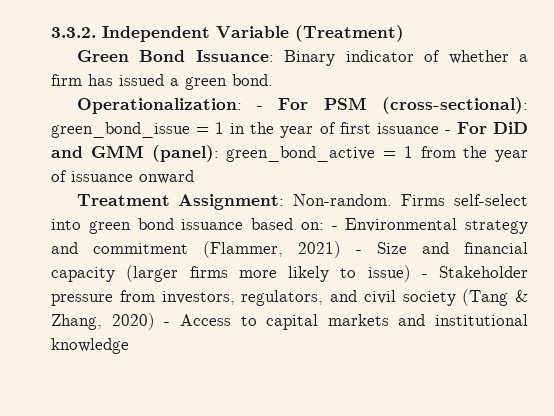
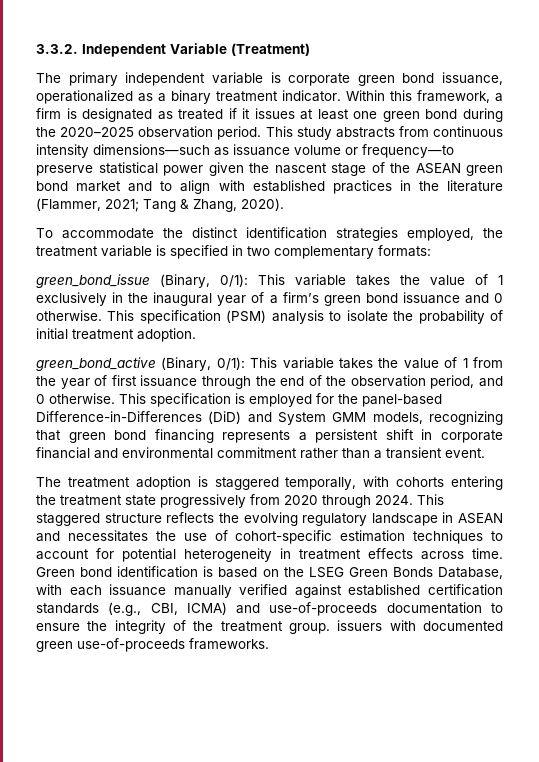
- Green Bond Issuance: Binary indicator of whether a firm has issued a green bond.
- Operationalization: - For PSM (cross-sectional): green_bond_issue = 1 in the year of first issuance - For DiD and GMM (panel): green_bond_active = 1 from the year of issuance onward
- Treatment Assignment: Non-random. Firms self-select into green bond issuance based on: - Environmental strategy and commitment (Flammer, 2021) - Size and financial capacity (larger firms more likely to issue) - Stakeholder pressure from investors, regulators, and civil society (Tang & Zhang, 2020) - Access to capital markets and institutional knowledge
+ The primary independent variable is corporate green bond issuance, operationalized as a binary treatment indicator. Within this framework, a firm is designated as treated if it issues at least one green bond during the 2020–2025 observation period. This study abstracts from continuous intensity dimensions—such as issuance volume or frequency—to preserve statistical power given the nascent stage of the ASEAN green bond market and to align with established practices in the literature (Flammer, 2021; Tang & Zhang, 2020).
+ To accommodate the distinct identification strategies employed, the treatment variable is specified in two complementary formats:
+ green_bond_issue (Binary, 0/1): This variable takes the value of 1 exclusively in the inaugural year of a firm’s green bond issuance and 0 otherwise. This specification (PSM) analysis to isolate the probability of initial treatment adoption.
+ green_bond_active (Binary, 0/1): This variable takes the value of 1 from the year of first issuance through the end of the observation period, and 0 otherwise. This specification is employed for the panel-based Difference-in-Differences (DiD) and System GMM models, recognizing that green bond financing represents a persistent shift in corporate financial and environmental commitment rather than a transient event.
+ The treatment adoption is staggered temporally, with cohorts entering the treatment state progressively from 2020 through 2024. This staggered structure reflects the evolving regulatory landscape in ASEAN and necessitates the use of cohort-specific estimation techniques to account for potential heterogeneity in treatment effects across time. Green bond identification is based on the LSEG Green Bonds Database, with each issuance manually verified against established certification standards (e.g., CBI, ICMA) and use-of-proceeds documentation to ensure the integrity of the treatment group. issuers with documented green use-of-proceeds frameworks.

